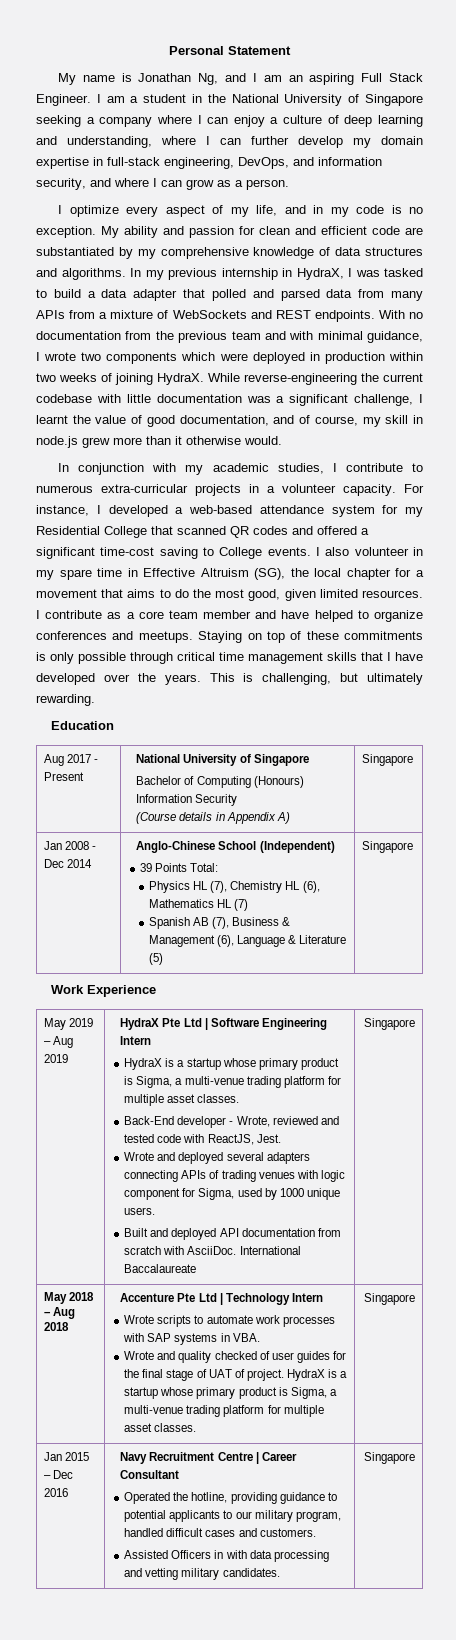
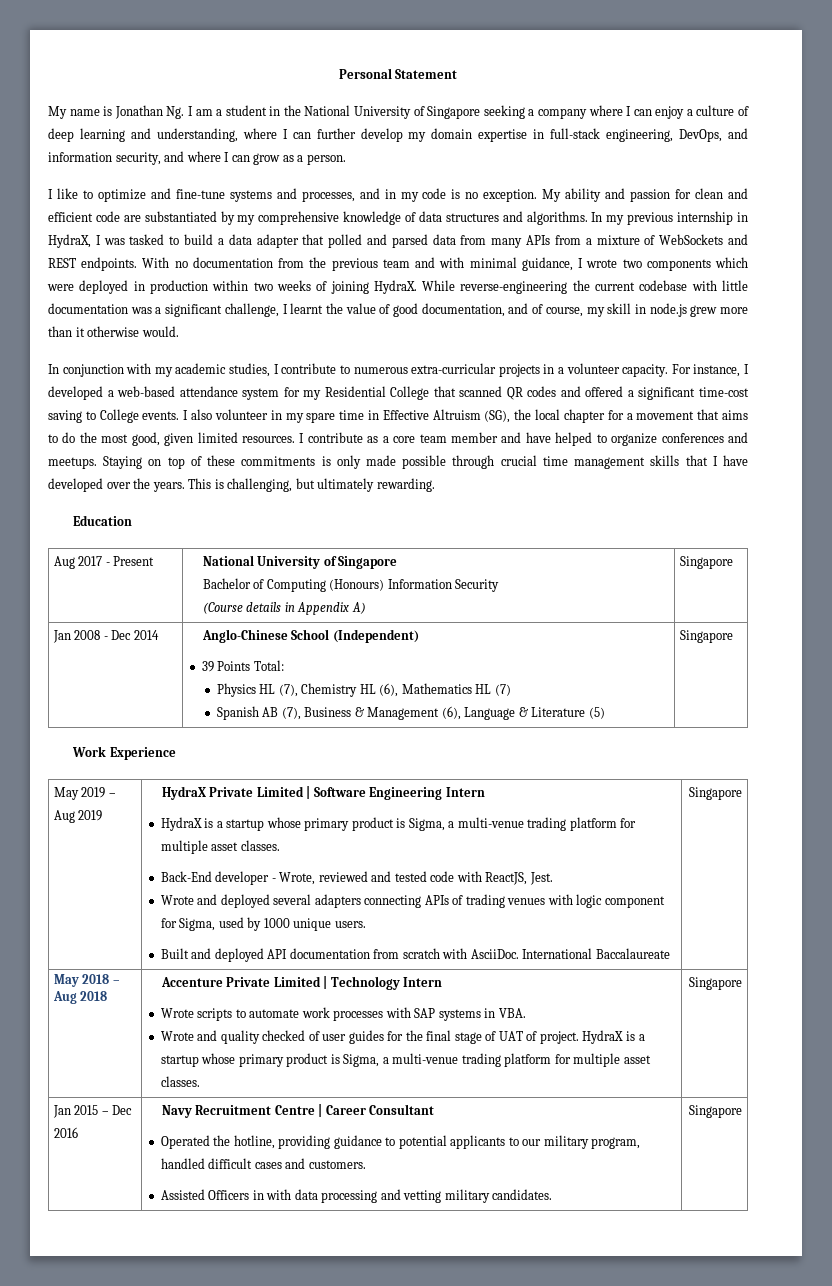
- My name is Jonathan Ng, and I am an aspiring Full Stack Engineer. I am a student in the National University of Singapore seeking a company where I can enjoy a culture of deep learning and understanding, where I can further develop my domain expertise in full-stack engineering, DevOps, and information security, and where I can grow as a person.
+ My name is Jonathan Ng. I am a student in the National University of Singapore seeking a company where I can enjoy a culture of deep learning and understanding, where I can further develop my domain expertise in full-stack engineering, DevOps, and information security, and where I can grow as a person.
- I optimize every aspect of my life, and in my code is no exception.
+ I like to optimize and fine-tune systems and processes, and in my code is no exception.
- Staying on top of these commitments is only possible through critical time management skills that I have developed over the years.
+ Staying on top of these commitments is only made possible through crucial time management skills that I have developed over the years.
- HydraX Pte Ltd | Software Engineering Intern
+ HydraX Private Limited | Software Engineering Intern
- Accenture Pte Ltd | Technology Intern
+ Accenture Private Limited | Technology Intern

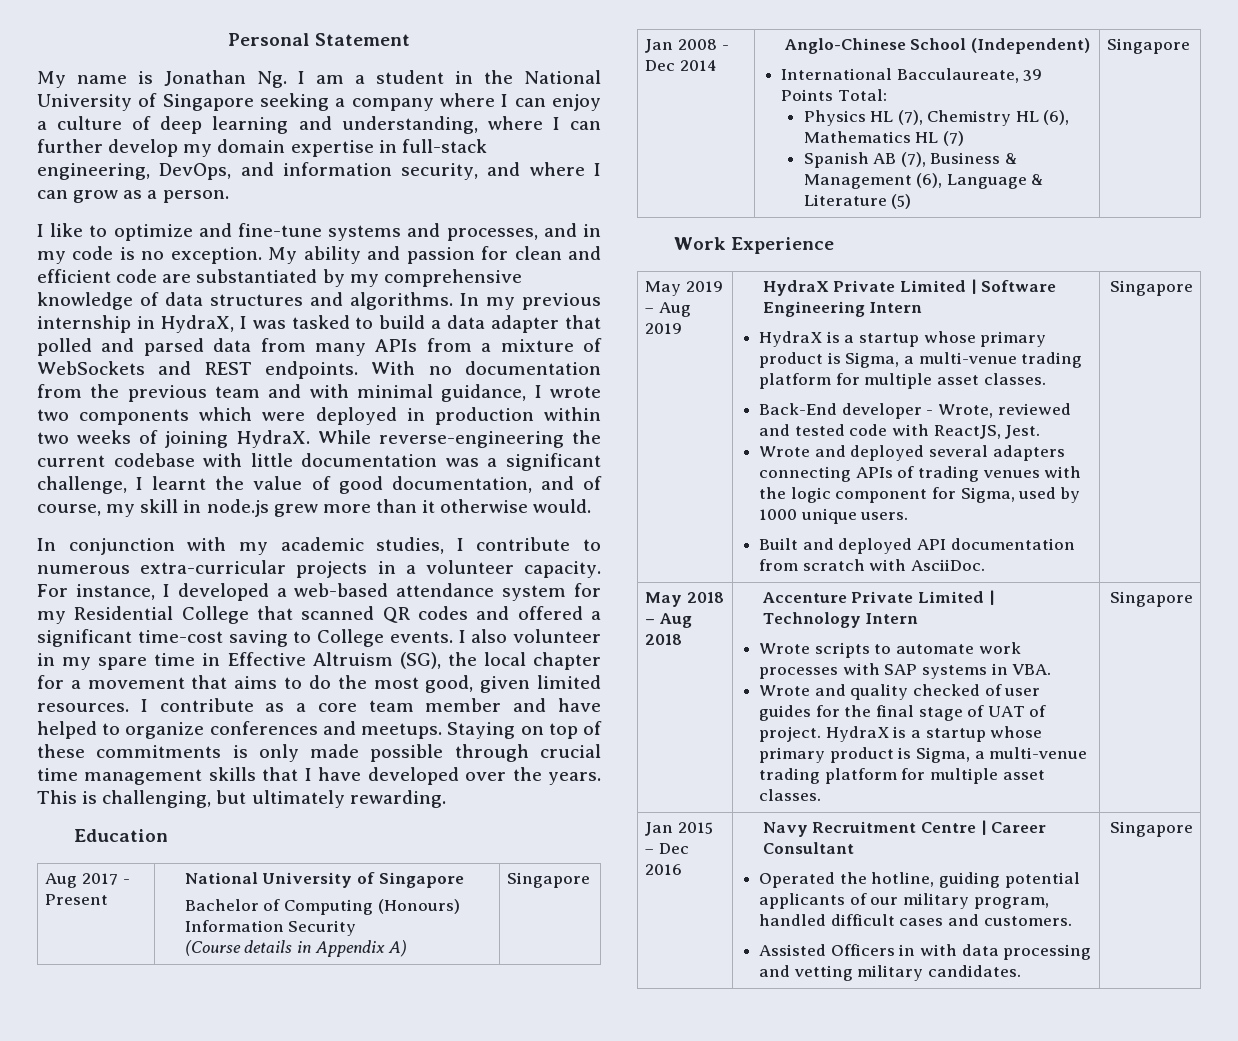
  Jan 2008 - Dec 2014 | Anglo-Chinese School (Independent)
- 39 Points Total:
+ International Bacculaureate, 39 Points Total:
- Wrote and deployed several adapters connecting APIs of trading venues with logic component for Sigma, used by 1000 unique users.
+ Wrote and deployed several adapters connecting APIs of trading venues with the logic component for Sigma, used by 1000 unique users.
- International Baccalaureate
  Jan 2015 – Dec 2016 | Navy Recruitment Centre | Career Consultant
- Operated the hotline, providing guidance to potential applicants to our military program, handled difficult cases and customers.
+ Operated the hotline, guiding potential applicants of our military program, handled difficult cases and customers.

